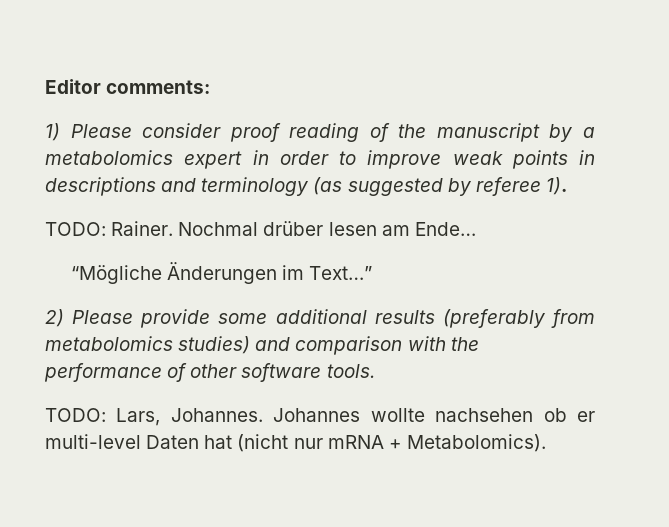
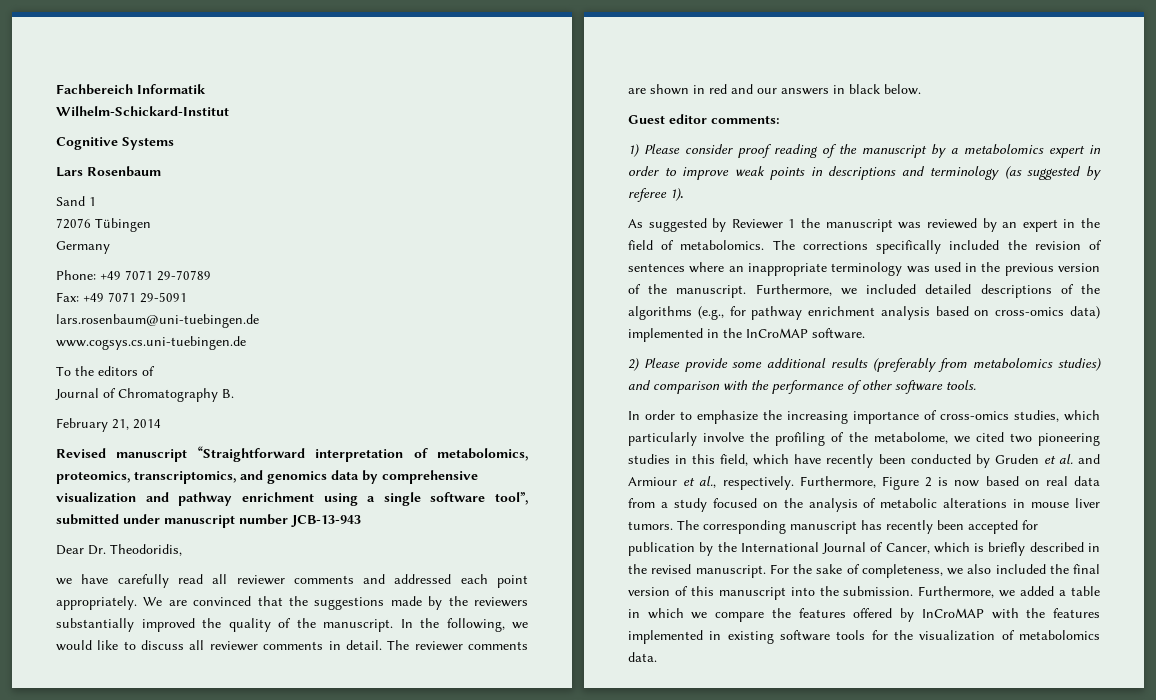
- Editor comments:
+ Fachbereich Informatik
+ Wilhelm-Schickard-Institut
+ Cognitive Systems
+ Lars Rosenbaum
+ Sand 1
+ 72076 Tübingen
+ Germany
+ Phone: +49 7071 29-70789
+ Fax: +49 7071 29-5091
+ lars.rosenbaum@uni-tuebingen.de
+ www.cogsys.cs.uni-tuebingen.de
+ To the editors of
+ Journal of Chromatography B.
+ February 21, 2014
+ Revised manuscript “Straightforward interpretation of metabolomics, proteomics, transcriptomics, and genomics data by comprehensive visualization and pathway enrichment using a single software tool”, submitted under manuscript number JCB-13-943
+ Dear Dr. Theodoridis,
+ we have carefully read all reviewer comments and addressed each point appropriately. We are convinced that the suggestions made by the reviewers substantially improved the quality of the manuscript. In the following, we would like to discuss all reviewer comments in detail. The reviewer comments are shown in red and our answers in black below.
+ Guest editor comments:
- TODO: Rainer. Nochmal drüber lesen am Ende…
- “Mögliche Änderungen im Text…”
+ As suggested by Reviewer 1 the manuscript was reviewed by an expert in the field of metabolomics. The corrections specifically included the revision of sentences where an inappropriate terminology was used in the previous version of the manuscript. Furthermore, we included detailed descriptions of the algorithms (e.g., for pathway enrichment analysis based on cross-omics data) implemented in the InCroMAP software.
- TODO: Lars, Johannes. Johannes wollte nachsehen ob er multi-level Daten hat (nicht nur mRNA + Metabolomics).
+ In order to emphasize the increasing importance of cross-omics studies, which particularly involve the profiling of the metabolome, we cited two pioneering studies in this field, which have recently been conducted by Gruden et al. and Armiour et al., respectively. Furthermore, Figure 2 is now based on real data from a study focused on the analysis of metabolic alterations in mouse liver tumors. The corresponding manuscript has recently been accepted for publication by the International Journal of Cancer, which is briefly described in the revised manuscript. For the sake of completeness, we also included the final version of this manuscript into the submission. Furthermore, we added a table in which we compare the features offered by InCroMAP with the features implemented in existing software tools for the visualization of metabolomics data.

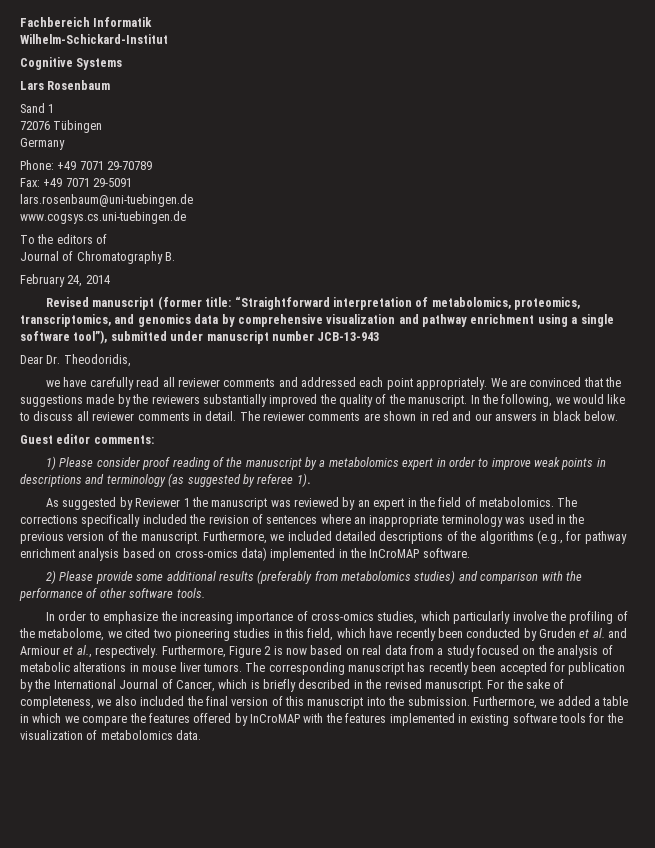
- February 21, 2014
+ February 24, 2014
- Revised manuscript “Straightforward interpretation of metabolomics, proteomics, transcriptomics, and genomics data by comprehensive visualization and pathway enrichment using a single software tool”, submitted under manuscript number JCB-13-943
+ Revised manuscript (former title: “Straightforward interpretation of metabolomics, proteomics, transcriptomics, and genomics data by comprehensive visualization and pathway enrichment using a single software tool”), submitted under manuscript number JCB-13-943

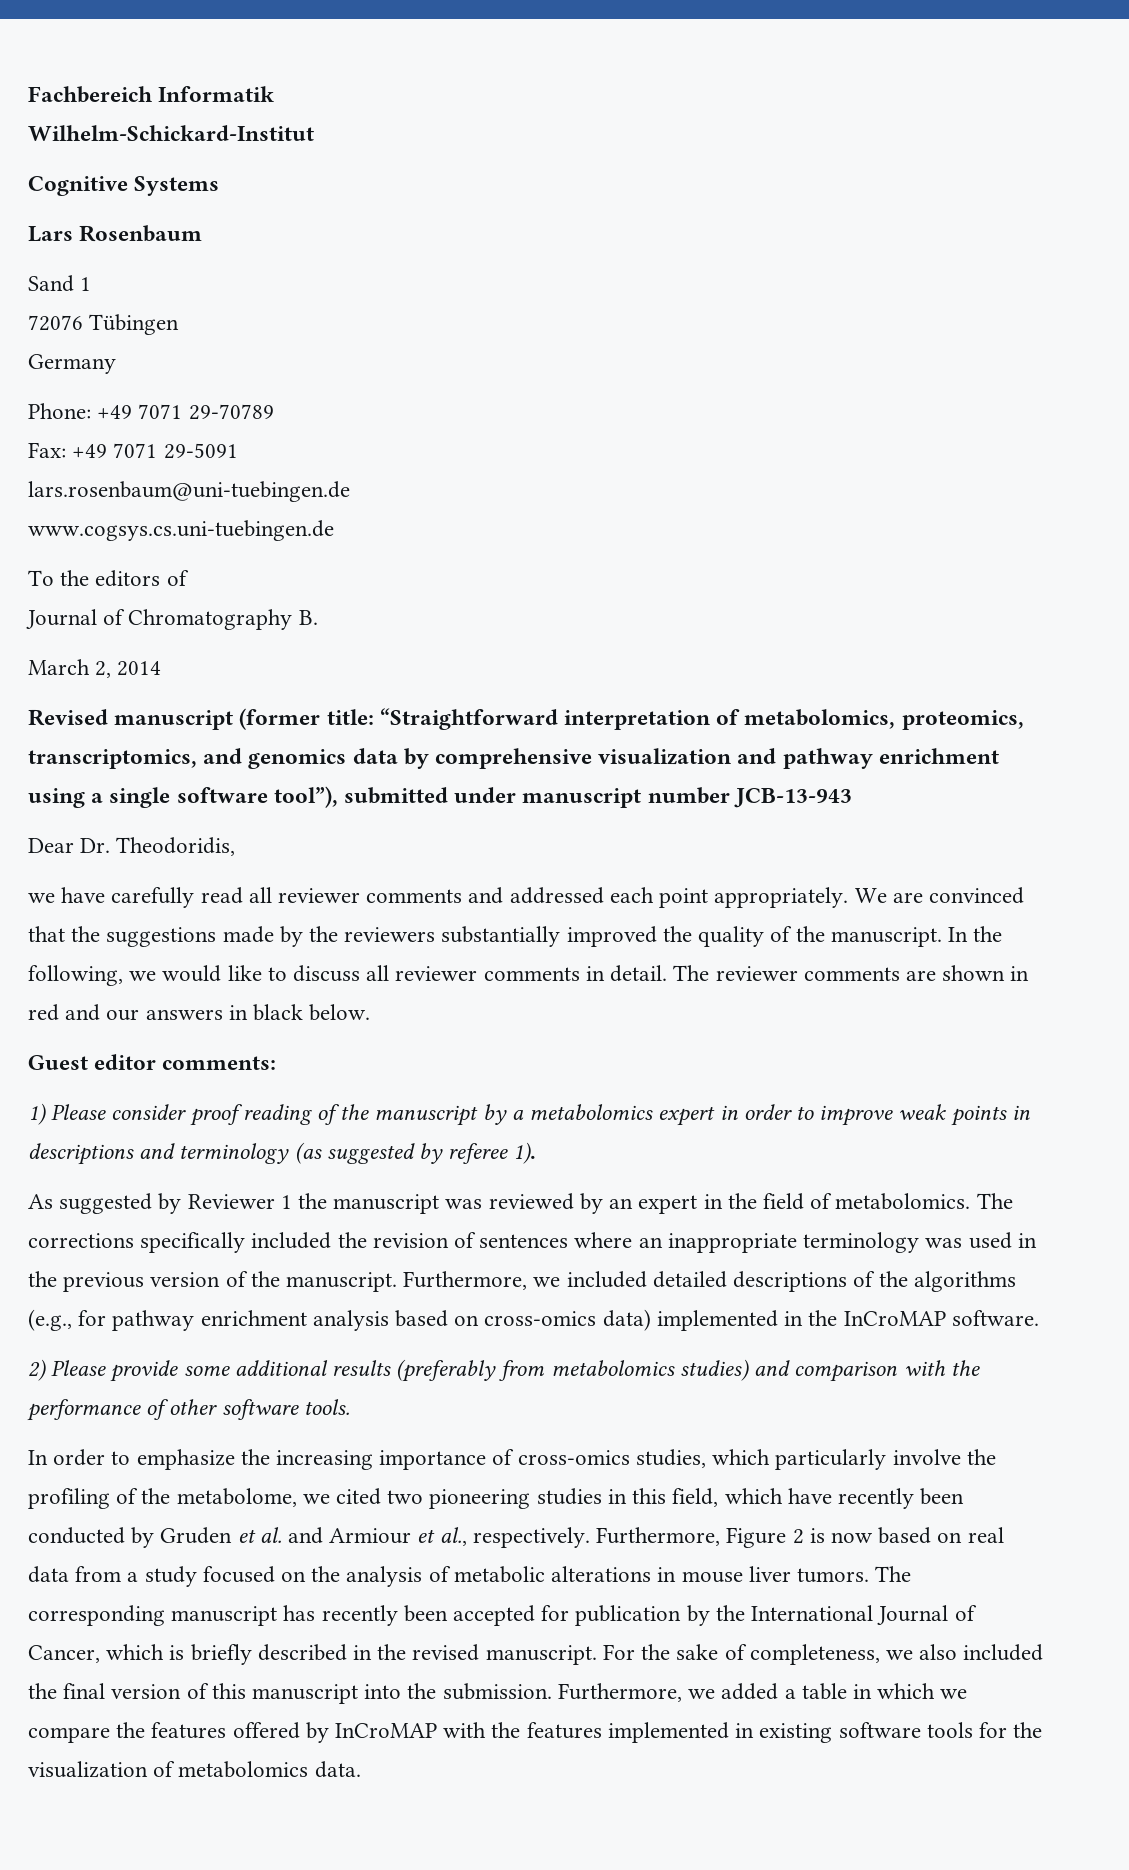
- February 24, 2014
+ March 2, 2014

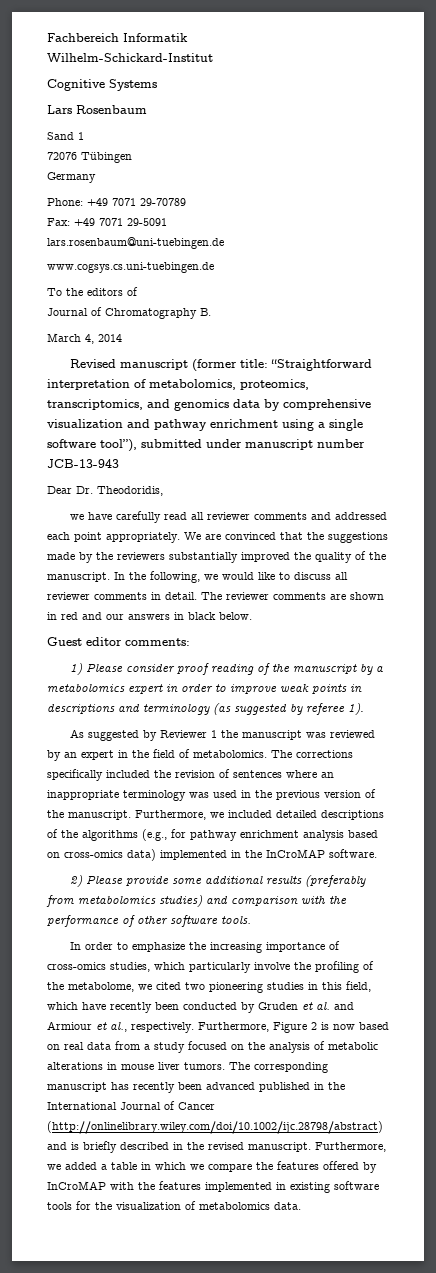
- March 2, 2014
+ March 4, 2014
- The corresponding manuscript has recently been accepted for publication by the International Journal of Cancer, which is briefly described in the revised manuscript.
+ The corresponding manuscript has recently been advanced published in the International Journal of Cancer (http://onlinelibrary.wiley.com/doi/10.1002/ijc.28798/abstract) and is briefly described in the revised manuscript.
- For the sake of completeness, we also included the final version of this manuscript into the submission.

